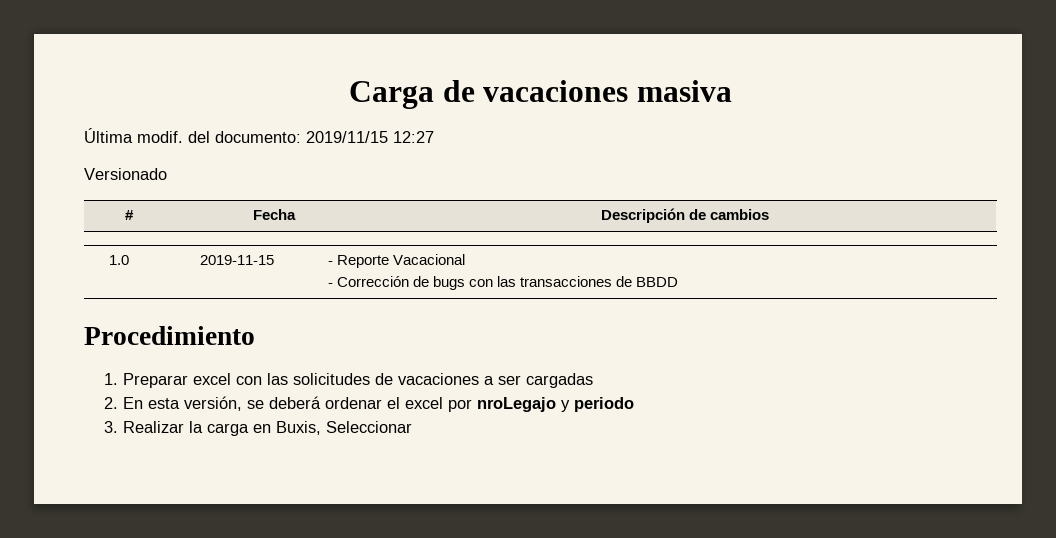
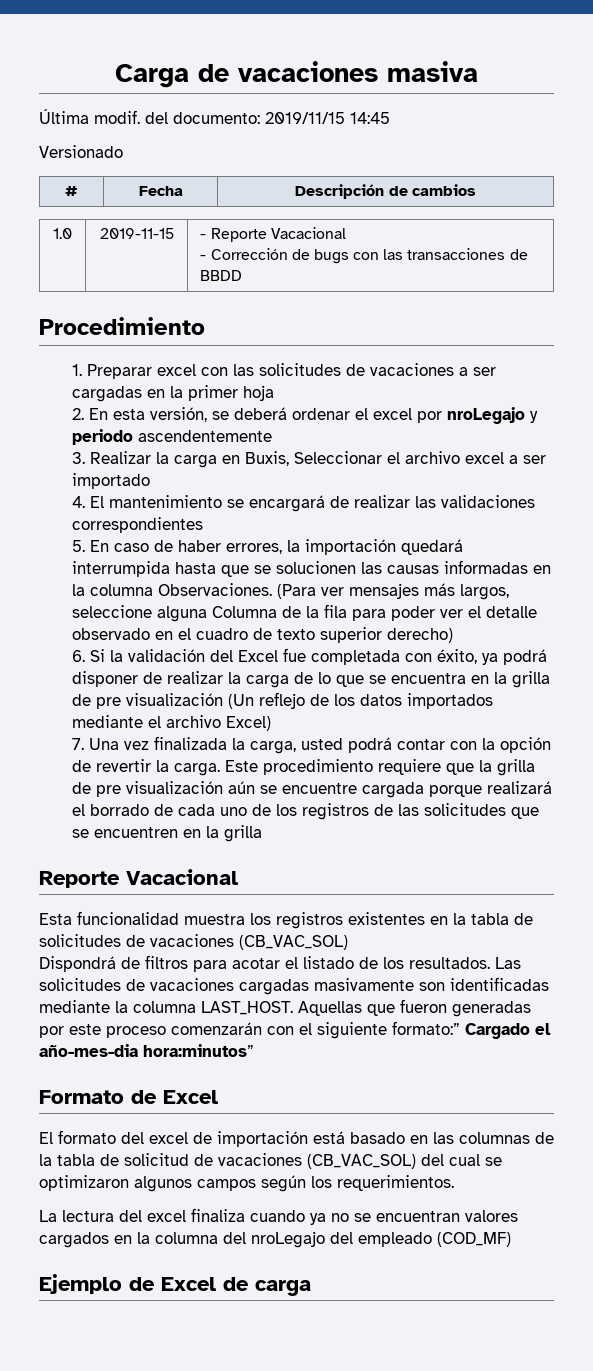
- Última modif. del documento: 2019/11/15 12:27
+ Última modif. del documento: 2019/11/15 14:45
- 1. Preparar excel con las solicitudes de vacaciones a ser cargadas
+ 1. Preparar excel con las solicitudes de vacaciones a ser cargadas en la primer hoja
- 2. En esta versión, se deberá ordenar el excel por nroLegajo y periodo
+ 2. En esta versión, se deberá ordenar el excel por nroLegajo y periodo ascendentemente
- 3. Realizar la carga en Buxis, Seleccionar
+ 3. Realizar la carga en Buxis, Seleccionar el archivo excel a ser importado
+ 4. El mantenimiento se encargará de realizar las validaciones correspondientes
+ 5. En caso de haber errores, la importación quedará interrumpida hasta que se solucionen las causas informadas en la columna Observaciones. (Para ver mensajes más largos, seleccione alguna Columna de la fila para poder ver el detalle observado en el cuadro de texto superior derecho)
+ 6. Si la validación del Excel fue completada con éxito, ya podrá disponer de realizar la carga de lo que se encuentra en la grilla de pre visualización (Un reflejo de los datos importados mediante el archivo Excel)
+ 7. Una vez finalizada la carga, usted podrá contar con la opción de revertir la carga. Este procedimiento requiere que la grilla de pre visualización aún se encuentre cargada porque realizará el borrado de cada uno de los registros de las solicitudes que se encuentren en la grilla
+ Reporte Vacacional
+ Esta funcionalidad muestra los registros existentes en la tabla de solicitudes de vacaciones (CB_VAC_SOL)
+ Dispondrá de filtros para acotar el listado de los resultados. Las solicitudes de vacaciones cargadas masivamente son identificadas mediante la columna LAST_HOST. Aquellas que fueron generadas por este proceso comenzarán con el siguiente formato:” Cargado el año-mes-dia hora:minutos”
+ Formato de Excel
+ El formato del excel de importación está basado en las columnas de la tabla de solicitud de vacaciones (CB_VAC_SOL) del cual se optimizaron algunos campos según los requerimientos.
+ La lectura del excel finaliza cuando ya no se encuentran valores cargados en la columna del nroLegajo del empleado (COD_MF)
+ Ejemplo de Excel de carga

